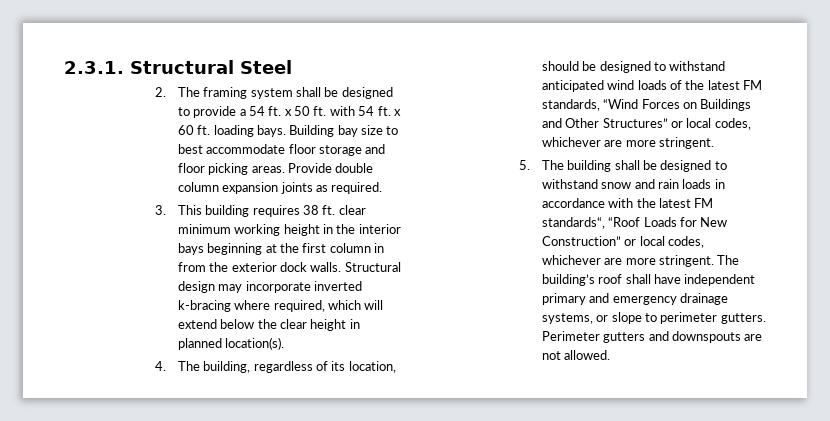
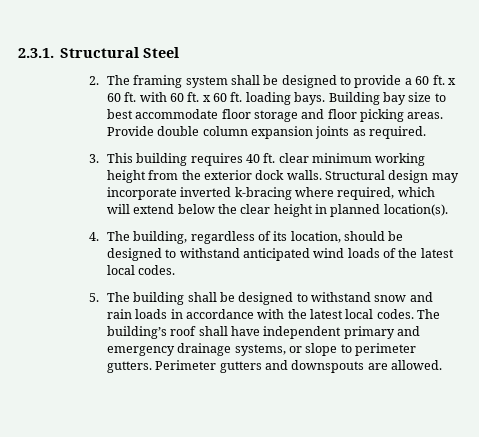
- 2. The framing system shall be designed to provide a 54 ft. x 50 ft. with 54 ft. x 60 ft. loading bays.
+ 2. The framing system shall be designed to provide a 60 ft. x 60 ft. with 60 ft. x 60 ft. loading bays.
- 3. This building requires 38 ft. clear minimum working height in the interior bays beginning at the first column in from the exterior dock walls.
+ 3. This building requires 40 ft. clear minimum working height from the exterior dock walls.
- 4. The building, regardless of its location, should be designed to withstand anticipated wind loads of the latest FM standards, “Wind Forces on Buildings and Other Structures” or local codes, whichever are more stringent.
+ 4. The building, regardless of its location, should be designed to withstand anticipated wind loads of the latest local codes.
- 5. The building shall be designed to withstand snow and rain loads in accordance with the latest FM standards“, “Roof Loads for New Construction” or local codes, whichever are more stringent.
+ 5. The building shall be designed to withstand snow and rain loads in accordance with the latest local codes.
- Perimeter gutters and downspouts are not allowed.
+ Perimeter gutters and downspouts are allowed.

